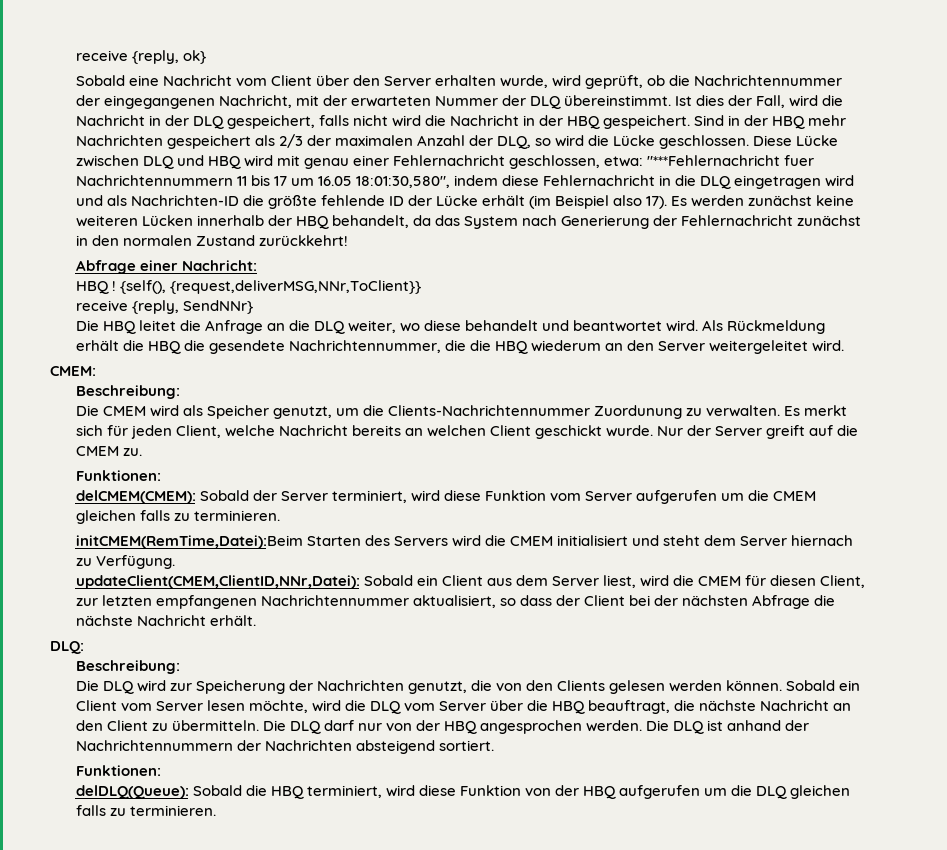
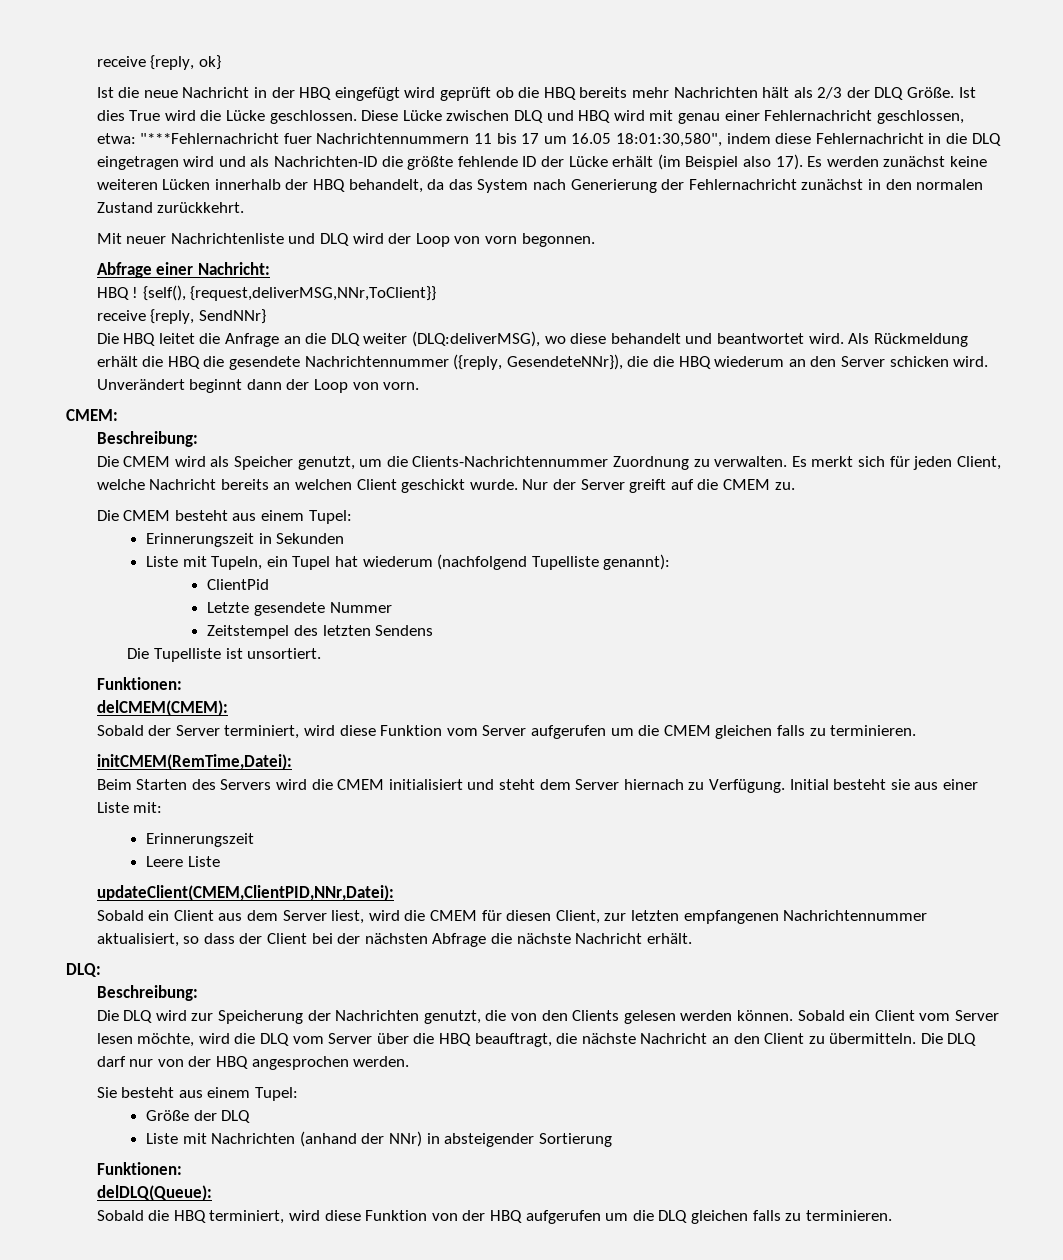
- Sobald eine Nachricht vom Client über den Server erhalten wurde, wird geprüft, ob die Nachrichtennummer der eingegangenen Nachricht, mit der erwarteten Nummer der DLQ übereinstimmt. Ist dies der Fall, wird die Nachricht in der DLQ gespeichert, falls nicht wird die Nachricht in der HBQ gespeichert. Sind in der HBQ mehr Nachrichten gespeichert als 2/3 der maximalen Anzahl der DLQ, so wird die Lücke geschlossen.
+ Ist die neue Nachricht in der HBQ eingefügt wird geprüft ob die HBQ bereits mehr Nachrichten hält als 2/3 der DLQ Größe. Ist dies True wird die Lücke geschlossen.
- Es werden zunächst keine weiteren Lücken innerhalb der HBQ behandelt, da das System nach Generierung der Fehlernachricht zunächst in den normalen Zustand zurückkehrt!
+ Es werden zunächst keine weiteren Lücken innerhalb der HBQ behandelt, da das System nach Generierung der Fehlernachricht zunächst in den normalen Zustand zurückkehrt.
+ Mit neuer Nachrichtenliste und DLQ wird der Loop von vorn begonnen.
- Die HBQ leitet die Anfrage an die DLQ weiter, wo diese behandelt und beantwortet wird.
+ Die HBQ leitet die Anfrage an die DLQ weiter (DLQ:deliverMSG), wo diese behandelt und beantwortet wird.
- Als Rückmeldung erhält die HBQ die gesendete Nachrichtennummer, die die HBQ wiederum an den Server weitergeleitet wird.
+ Als Rückmeldung erhält die HBQ die gesendete Nachrichtennummer ({reply, GesendeteNNr}), die die HBQ wiederum an den Server schicken wird. Unverändert beginnt dann der Loop von vorn.
- Die CMEM wird als Speicher genutzt, um die Clients-Nachrichtennummer Zuordunung zu verwalten.
+ Die CMEM wird als Speicher genutzt, um die Clients-Nachrichtennummer Zuordnung zu verwalten.
+ Die CMEM besteht aus einem Tupel:
+ Erinnerungszeit in Sekunden
+ Liste mit Tupeln, ein Tupel hat wiederum (nachfolgend Tupelliste genannt):
+ ClientPid
+ Letzte gesendete Nummer
+ Zeitstempel des letzten Sendens
+ Die Tupelliste ist unsortiert.
- delCMEM(CMEM): Sobald der Server terminiert, wird diese Funktion vom Server aufgerufen um die CMEM gleichen falls zu terminieren.
+ delCMEM(CMEM):
+ Sobald der Server terminiert, wird diese Funktion vom Server aufgerufen um die CMEM gleichen falls zu terminieren.
- initCMEM(RemTime,Datei):Beim Starten des Servers wird die CMEM initialisiert und steht dem Server hiernach zu Verfügung.
- updateClient(CMEM,ClientID,NNr,Datei): Sobald ein Client aus dem Server liest, wird die CMEM für diesen Client, zur letzten empfangenen Nachrichtennummer aktualisiert, so dass der Client bei der nächsten Abfrage die nächste Nachricht erhält.
+ initCMEM(RemTime,Datei):
+ Beim Starten des Servers wird die CMEM initialisiert und steht dem Server hiernach zu Verfügung. Initial besteht sie aus einer Liste mit:
+ Erinnerungszeit
+ Leere Liste
+ updateClient(CMEM,ClientPID,NNr,Datei):
+ Sobald ein Client aus dem Server liest, wird die CMEM für diesen Client, zur letzten empfangenen Nachrichtennummer aktualisiert, so dass der Client bei der nächsten Abfrage die nächste Nachricht erhält.
- Die DLQ darf nur von der HBQ angesprochen werden. Die DLQ ist anhand der Nachrichtennummern der Nachrichten absteigend sortiert.
+ Die DLQ darf nur von der HBQ angesprochen werden.
+ Sie besteht aus einem Tupel:
+ Größe der DLQ
+ Liste mit Nachrichten (anhand der NNr) in absteigender Sortierung
- delDLQ(Queue): Sobald die HBQ terminiert, wird diese Funktion von der HBQ aufgerufen um die DLQ gleichen falls zu terminieren.
+ delDLQ(Queue):
+ Sobald die HBQ terminiert, wird diese Funktion von der HBQ aufgerufen um die DLQ gleichen falls zu terminieren.

